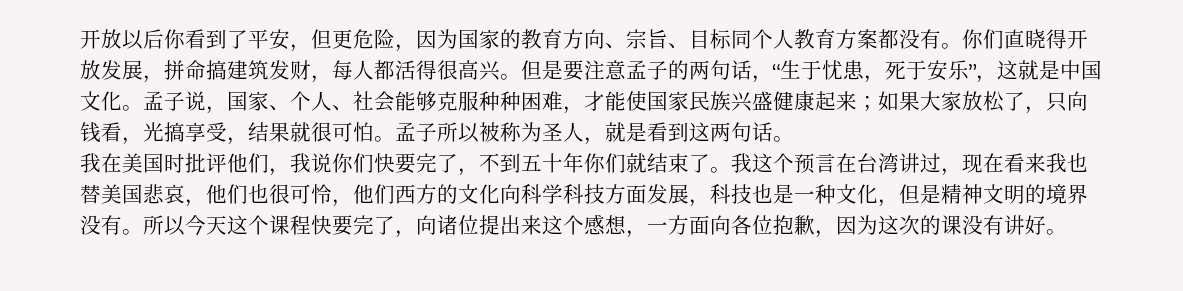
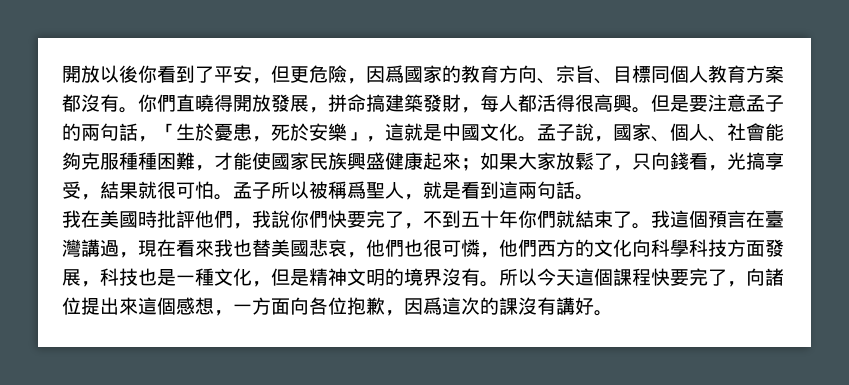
- 开放以后你看到了平安，但更危险，因为国家的教育方向、宗旨、目标同个人教育方案都没有。你们直晓得开放发展，拼命搞建筑发财，每人都活得很高兴。
+ 開放以後你看到了平安，但更危險，因爲國家的教育方向、宗旨、目標同個人教育方案都沒有。你們直曉得開放發展，拼命搞建築發財，每人都活得很高興。
- 但是要注意孟子的两句话，“生于忧患，死于安乐”，这就是中国文化。孟子说，国家、个人、社会能够克服种种困难，才能使国家民族兴盛健康起来；如果大家放松了，只向钱看，光搞享受，结果就很可怕。
+ 但是要注意孟子的兩句話，「生於憂患，死於安樂」，這就是中國文化。孟子說，國家、個人、社會能夠克服種種困難，才能使國家民族興盛健康起來；如果大家放鬆了，只向錢看，光搞享受，結果就很可怕。
- 孟子所以被称为圣人，就是看到这两句话。
+ 孟子所以被稱爲聖人，就是看到這兩句話。
- 我在美国时批评他们，我说你们快要完了，不到五十年你们就结束了。
+ 我在美國時批評他們，我說你們快要完了，不到五十年你們就結束了。
- 我这个预言在台湾讲过，现在看来我也替美国悲哀，他们也很可怜，他们西方的文化向科学科技方面发展，科技也是一种文化，但是精神文明的境界没有。
+ 我這個預言在臺灣講過，現在看來我也替美國悲哀，他們也很可憐，他們西方的文化向科學科技方面發展，科技也是一種文化，但是精神文明的境界沒有。
- 所以今天这个课程快要完了，向诸位提出来这个感想，一方面向各位抱歉，因为这次的课没有讲好。
+ 所以今天這個課程快要完了，向諸位提出來這個感想，一方面向各位抱歉，因爲這次的課沒有講好。

